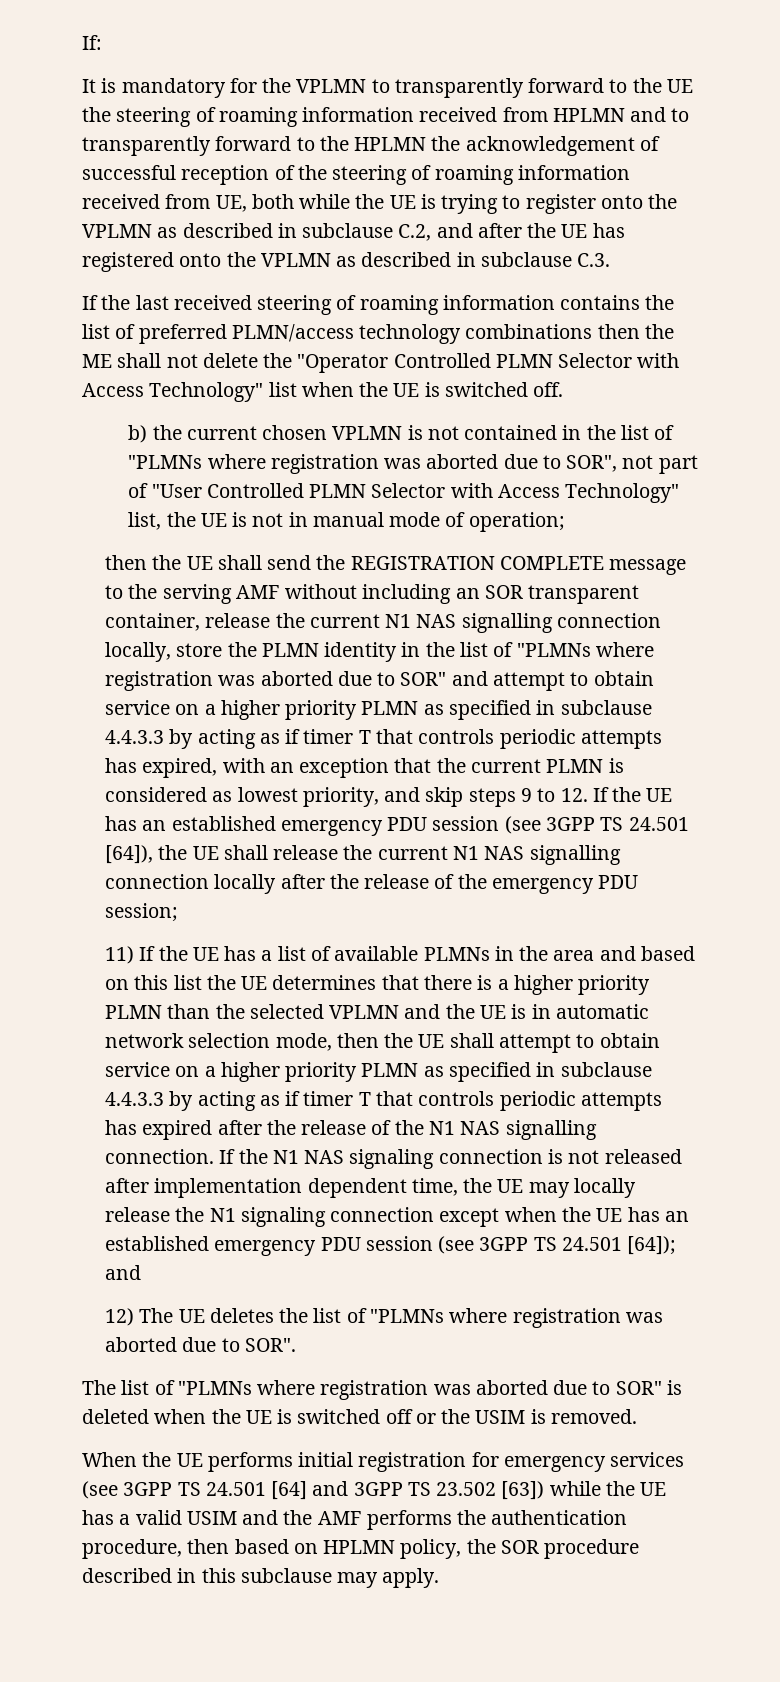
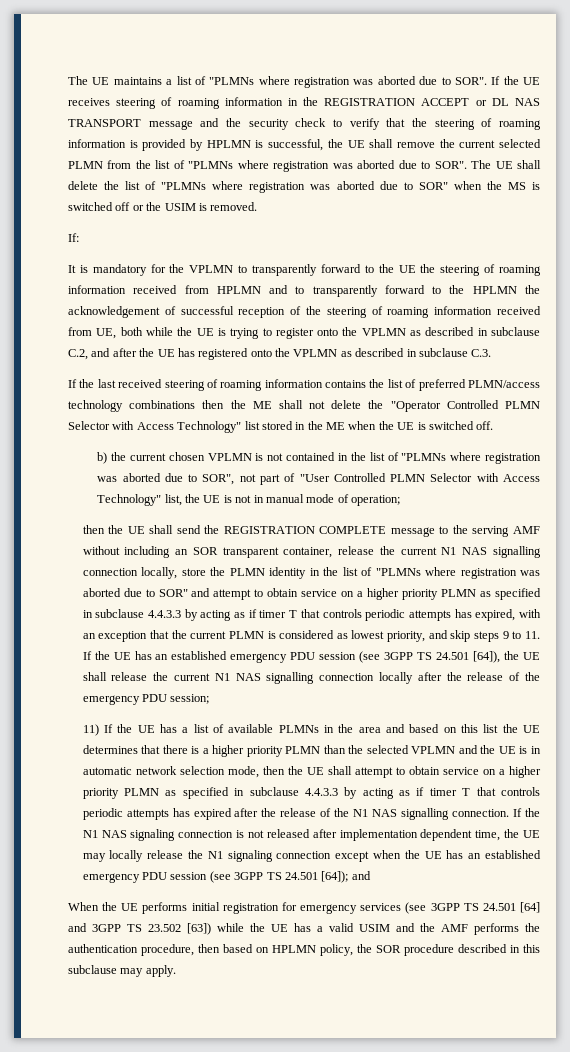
+ The UE maintains a list of "PLMNs where registration was aborted due to SOR". If the UE receives steering of roaming information in the REGISTRATION ACCEPT or DL NAS TRANSPORT message and the security check to verify that the steering of roaming information is provided by HPLMN is successful, the UE shall remove the current selected PLMN from the list of "PLMNs where registration was aborted due to SOR". The UE shall delete the list of "PLMNs where registration was aborted due to SOR" when the MS is switched off or the USIM is removed.
- If the last received steering of roaming information contains the list of preferred PLMN/access technology combinations then the ME shall not delete the "Operator Controlled PLMN Selector with Access Technology" list when the UE is switched off.
+ If the last received steering of roaming information contains the list of preferred PLMN/access technology combinations then the ME shall not delete the "Operator Controlled PLMN Selector with Access Technology" list stored in the ME when the UE is switched off.
- then the UE shall send the REGISTRATION COMPLETE message to the serving AMF without including an SOR transparent container, release the current N1 NAS signalling connection locally, store the PLMN identity in the list of "PLMNs where registration was aborted due to SOR" and attempt to obtain service on a higher priority PLMN as specified in subclause 4.4.3.3 by acting as if timer T that controls periodic attempts has expired, with an exception that the current PLMN is considered as lowest priority, and skip steps 9 to 12. If the UE has an established emergency PDU session (see 3GPP TS 24.501 [64]), the UE shall release the current N1 NAS signalling connection locally after the release of the emergency PDU session;
+ then the UE shall send the REGISTRATION COMPLETE message to the serving AMF without including an SOR transparent container, release the current N1 NAS signalling connection locally, store the PLMN identity in the list of "PLMNs where registration was aborted due to SOR" and attempt to obtain service on a higher priority PLMN as specified in subclause 4.4.3.3 by acting as if timer T that controls periodic attempts has expired, with an exception that the current PLMN is considered as lowest priority, and skip steps 9 to 11. If the UE has an established emergency PDU session (see 3GPP TS 24.501 [64]), the UE shall release the current N1 NAS signalling connection locally after the release of the emergency PDU session;
- 12) The UE deletes the list of "PLMNs where registration was aborted due to SOR".
- The list of "PLMNs where registration was aborted due to SOR" is deleted when the UE is switched off or the USIM is removed.

